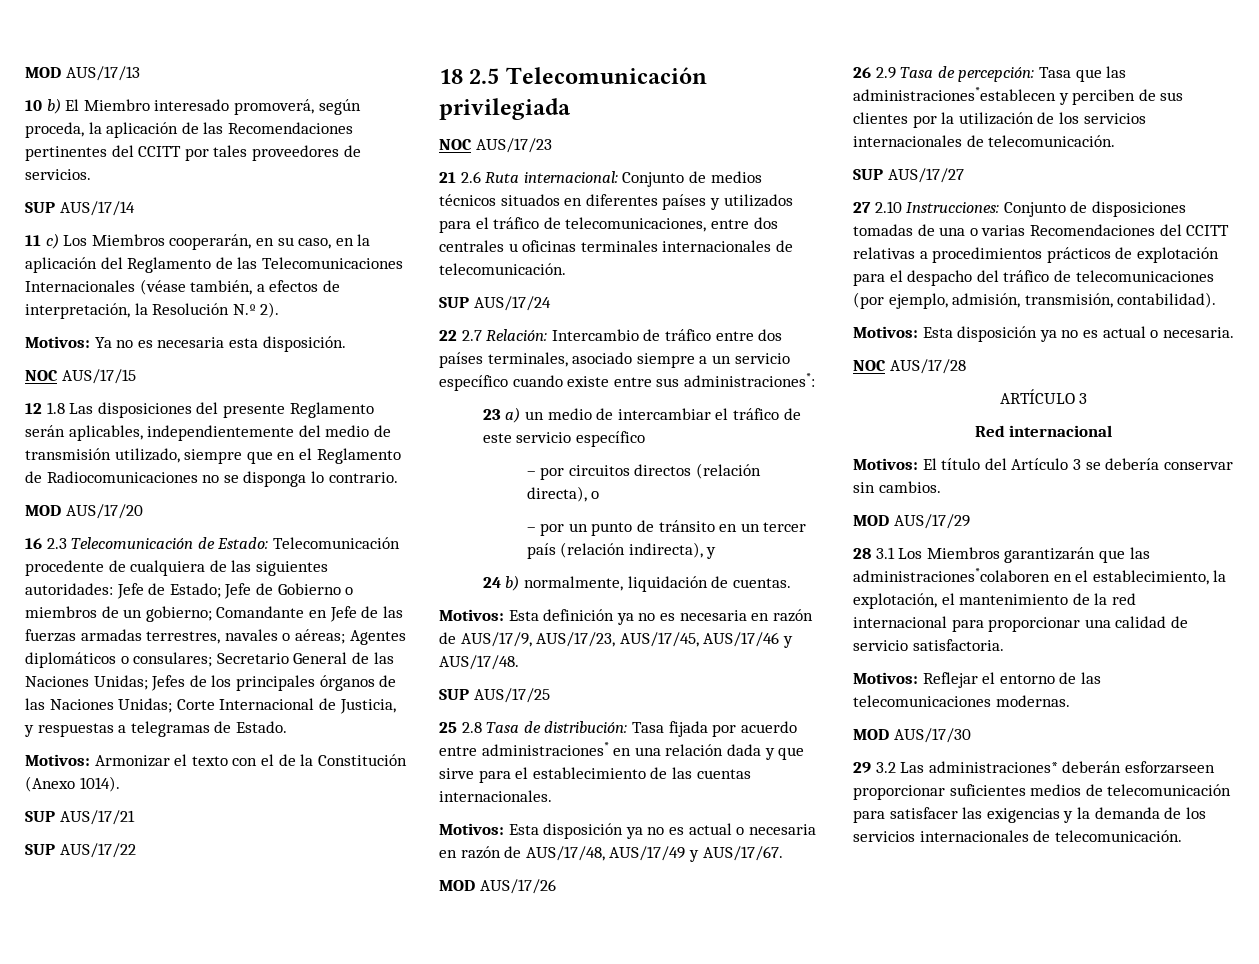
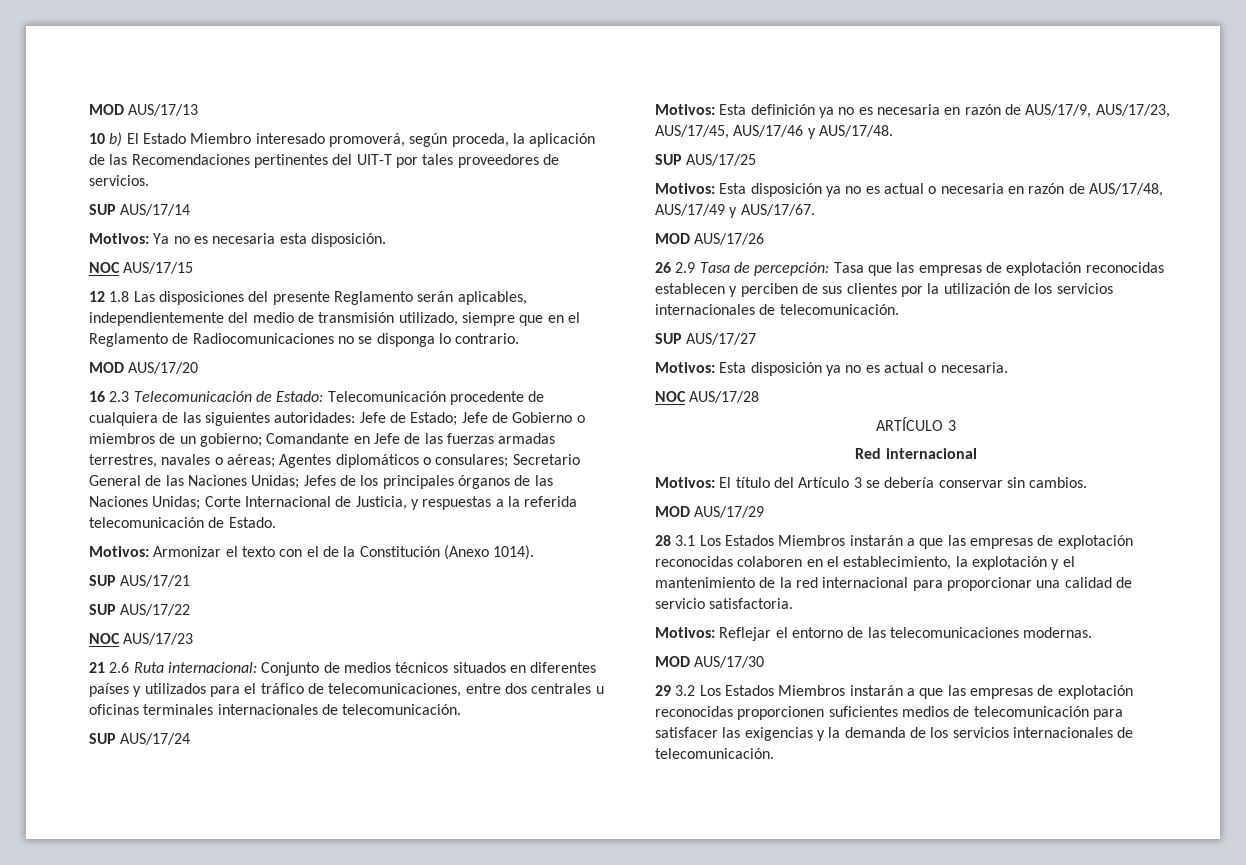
- 10 b) El Miembro interesado promoverá, según proceda, la aplicación de las Recomendaciones pertinentes del CCITT por tales proveedores de servicios.
+ 10 b) El Estado Miembro interesado promoverá, según proceda, la aplicación de las Recomendaciones pertinentes del UIT-T por tales proveedores de servicios.
- 11 c) Los Miembros cooperarán, en su caso, en la aplicación del Reglamento de las Telecomunicaciones Internacionales (véase también, a efectos de interpretación, la Resolución N.º 2).
- Corte Internacional de Justicia, y respuestas a telegramas de Estado.
+ Corte Internacional de Justicia, y respuestas a la referida telecomunicación de Estado.
- 18 2.5 Telecomunicación privilegiada
- 22 2.7 Relación: Intercambio de tráfico entre dos países terminales, asociado siempre a un servicio específico cuando existe entre sus administraciones*:
- 23 a) un medio de intercambiar el tráfico de este servicio específico
- – por circuitos directos (relación directa), o
- – por un punto de tránsito en un tercer país (relación indirecta), y
- 24 b) normalmente, liquidación de cuentas.
- 25 2.8 Tasa de distribución: Tasa fijada por acuerdo entre administraciones* en una relación dada y que sirve para el establecimiento de las cuentas internacionales.
- 26 2.9 Tasa de percepción: Tasa que las administraciones*establecen y perciben de sus clientes por la utilización de los servicios internacionales de telecomunicación.
+ 26 2.9 Tasa de percepción: Tasa que las empresas de explotación reconocidas establecen y perciben de sus clientes por la utilización de los servicios internacionales de telecomunicación.
- 27 2.10 Instrucciones: Conjunto de disposiciones tomadas de una o varias Recomendaciones del CCITT relativas a procedimientos prácticos de explotación para el despacho del tráfico de telecomunicaciones (por ejemplo, admisión, transmisión, contabilidad).
- 28 3.1 Los Miembros garantizarán que las administraciones*colaboren en el establecimiento, la explotación, el mantenimiento de la red internacional para proporcionar una calidad de servicio satisfactoria.
+ 28 3.1 Los Estados Miembros instarán a que las empresas de explotación reconocidas colaboren en el establecimiento, la explotación y el mantenimiento de la red internacional para proporcionar una calidad de servicio satisfactoria.
- 29 3.2 Las administraciones* deberán esforzarseen proporcionar suficientes medios de telecomunicación para satisfacer las exigencias y la demanda de los servicios internacionales de telecomunicación.
+ 29 3.2 Los Estados Miembros instarán a que las empresas de explotación reconocidas proporcionen suficientes medios de telecomunicación para satisfacer las exigencias y la demanda de los servicios internacionales de telecomunicación.

